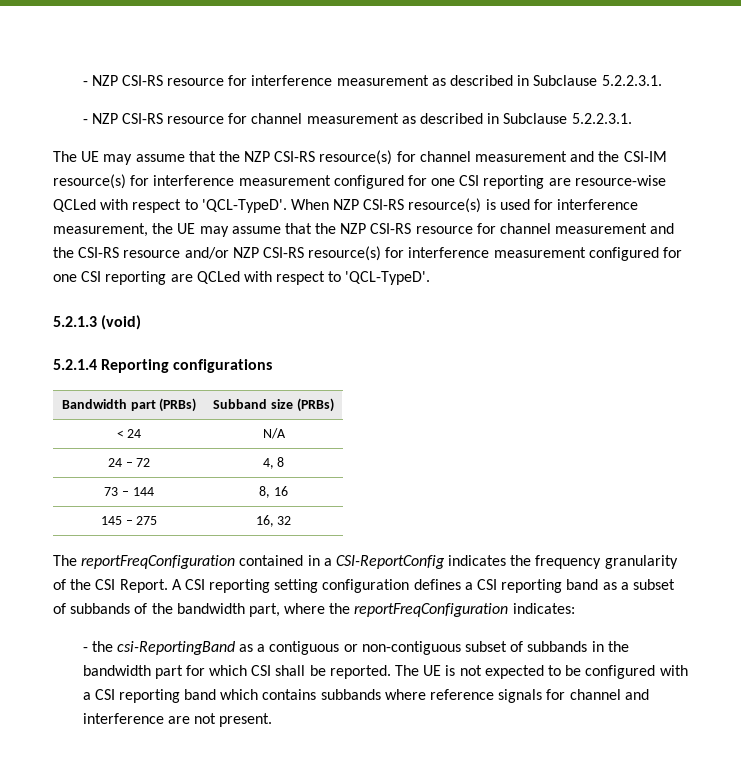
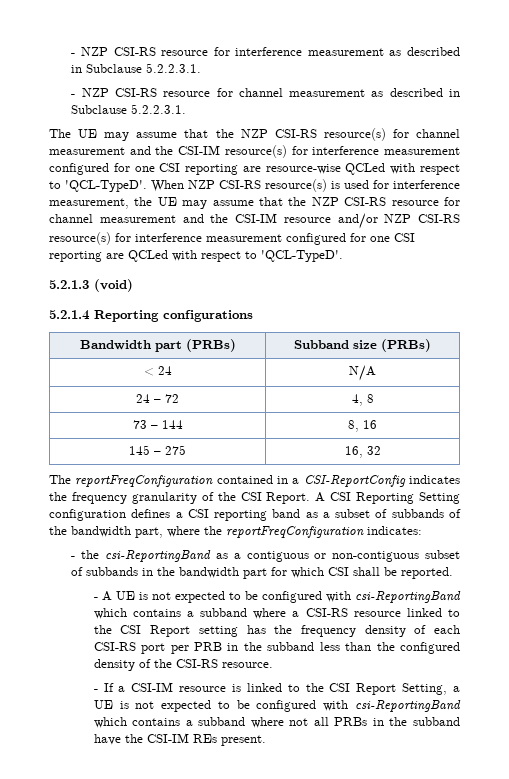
- When NZP CSI-RS resource(s) is used for interference measurement, the UE may assume that the NZP CSI-RS resource for channel measurement and the CSI-RS resource and/or NZP CSI-RS resource(s) for interference measurement configured for one CSI reporting are QCLed with respect to 'QCL-TypeD'.
+ When NZP CSI-RS resource(s) is used for interference measurement, the UE may assume that the NZP CSI-RS resource for channel measurement and the CSI-IM resource and/or NZP CSI-RS resource(s) for interference measurement configured for one CSI reporting are QCLed with respect to 'QCL-TypeD'.
- A CSI reporting setting configuration defines a CSI reporting band as a subset of subbands of the bandwidth part, where the reportFreqConfiguration indicates:
+ A CSI Reporting Setting configuration defines a CSI reporting band as a subset of subbands of the bandwidth part, where the reportFreqConfiguration indicates:
- - the csi-ReportingBand as a contiguous or non-contiguous subset of subbands in the bandwidth part for which CSI shall be reported. The UE is not expected to be configured with a CSI reporting band which contains subbands where reference signals for channel and interference are not present.
+ - the csi-ReportingBand as a contiguous or non-contiguous subset of subbands in the bandwidth part for which CSI shall be reported.
+ - A UE is not expected to be configured with csi-ReportingBand which contains a subband where a CSI-RS resource linked to the CSI Report setting has the frequency density of each CSI-RS port per PRB in the subband less than the configured density of the CSI-RS resource.
+ - If a CSI-IM resource is linked to the CSI Report Setting, a UE is not expected to be configured with csi-ReportingBand which contains a subband where not all PRBs in the subband have the CSI-IM REs present.

